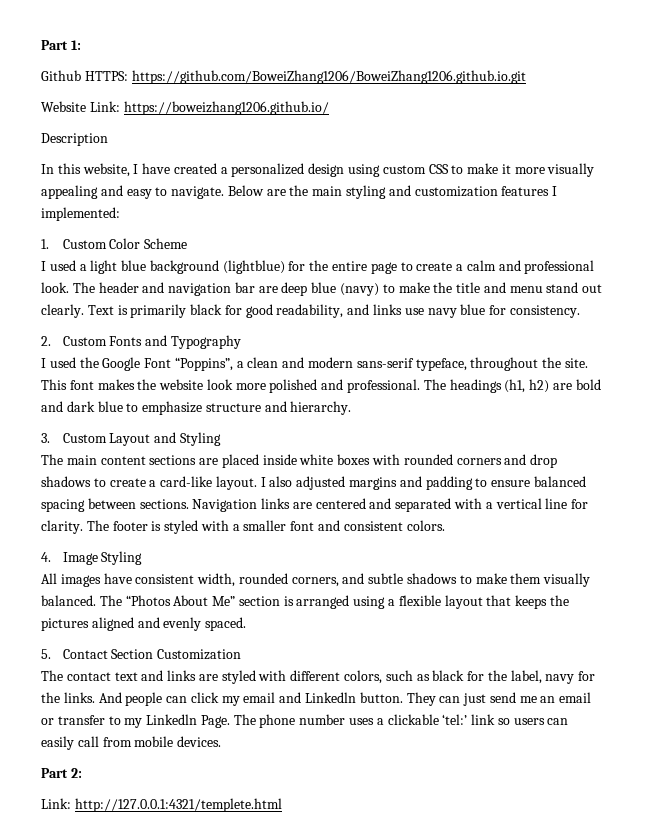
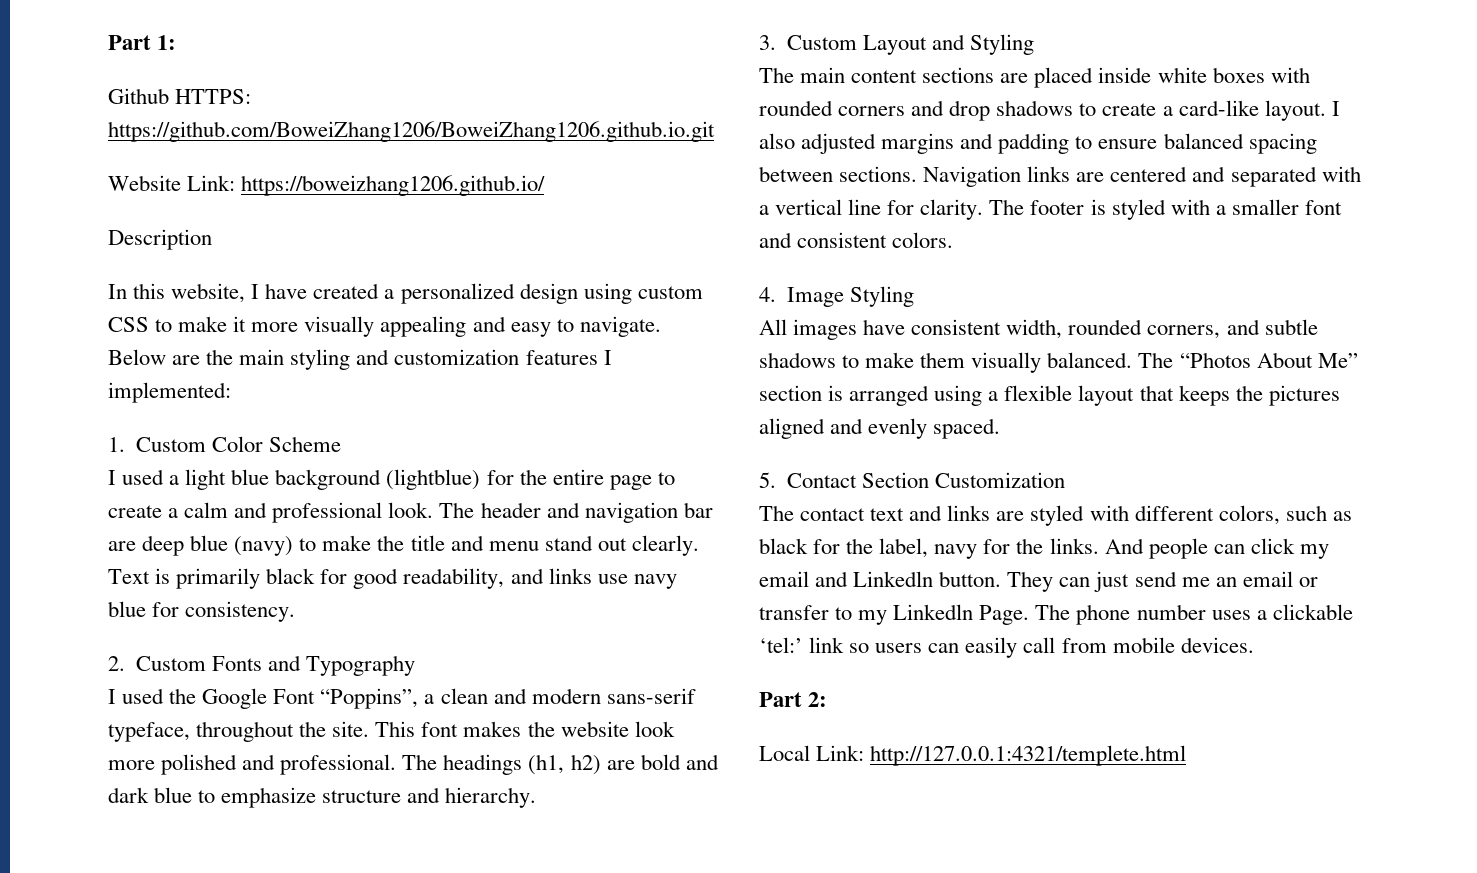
- Link: http://127.0.0.1:4321/templete.html
+ Local Link: http://127.0.0.1:4321/templete.html

